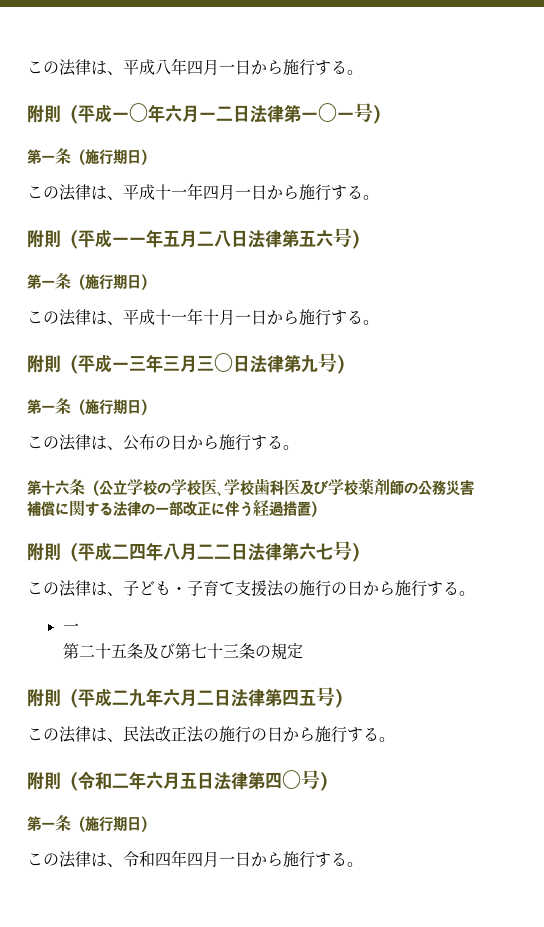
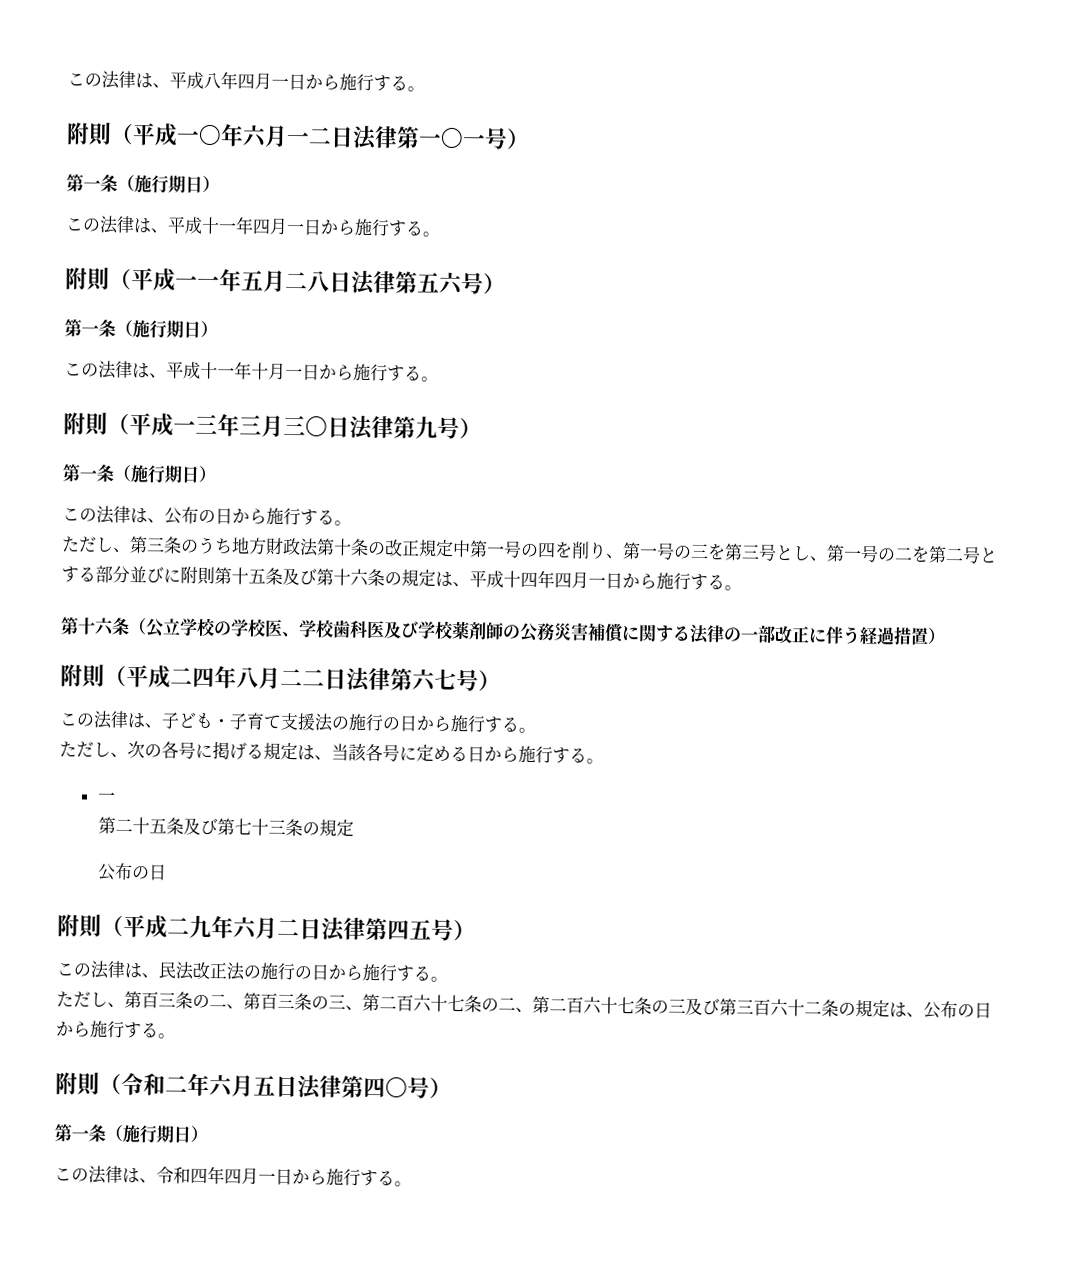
+ ただし、第三条のうち地方財政法第十条の改正規定中第一号の四を削り、第一号の三を第三号とし、第一号の二を第二号とする部分並びに附則第十五条及び第十六条の規定は、平成十四年四月一日から施行する。
+ ただし、次の各号に掲げる規定は、当該各号に定める日から施行する。
  第二十五条及び第七十三条の規定
+ 公布の日
+ ただし、第百三条の二、第百三条の三、第二百六十七条の二、第二百六十七条の三及び第三百六十二条の規定は、公布の日から施行する。

